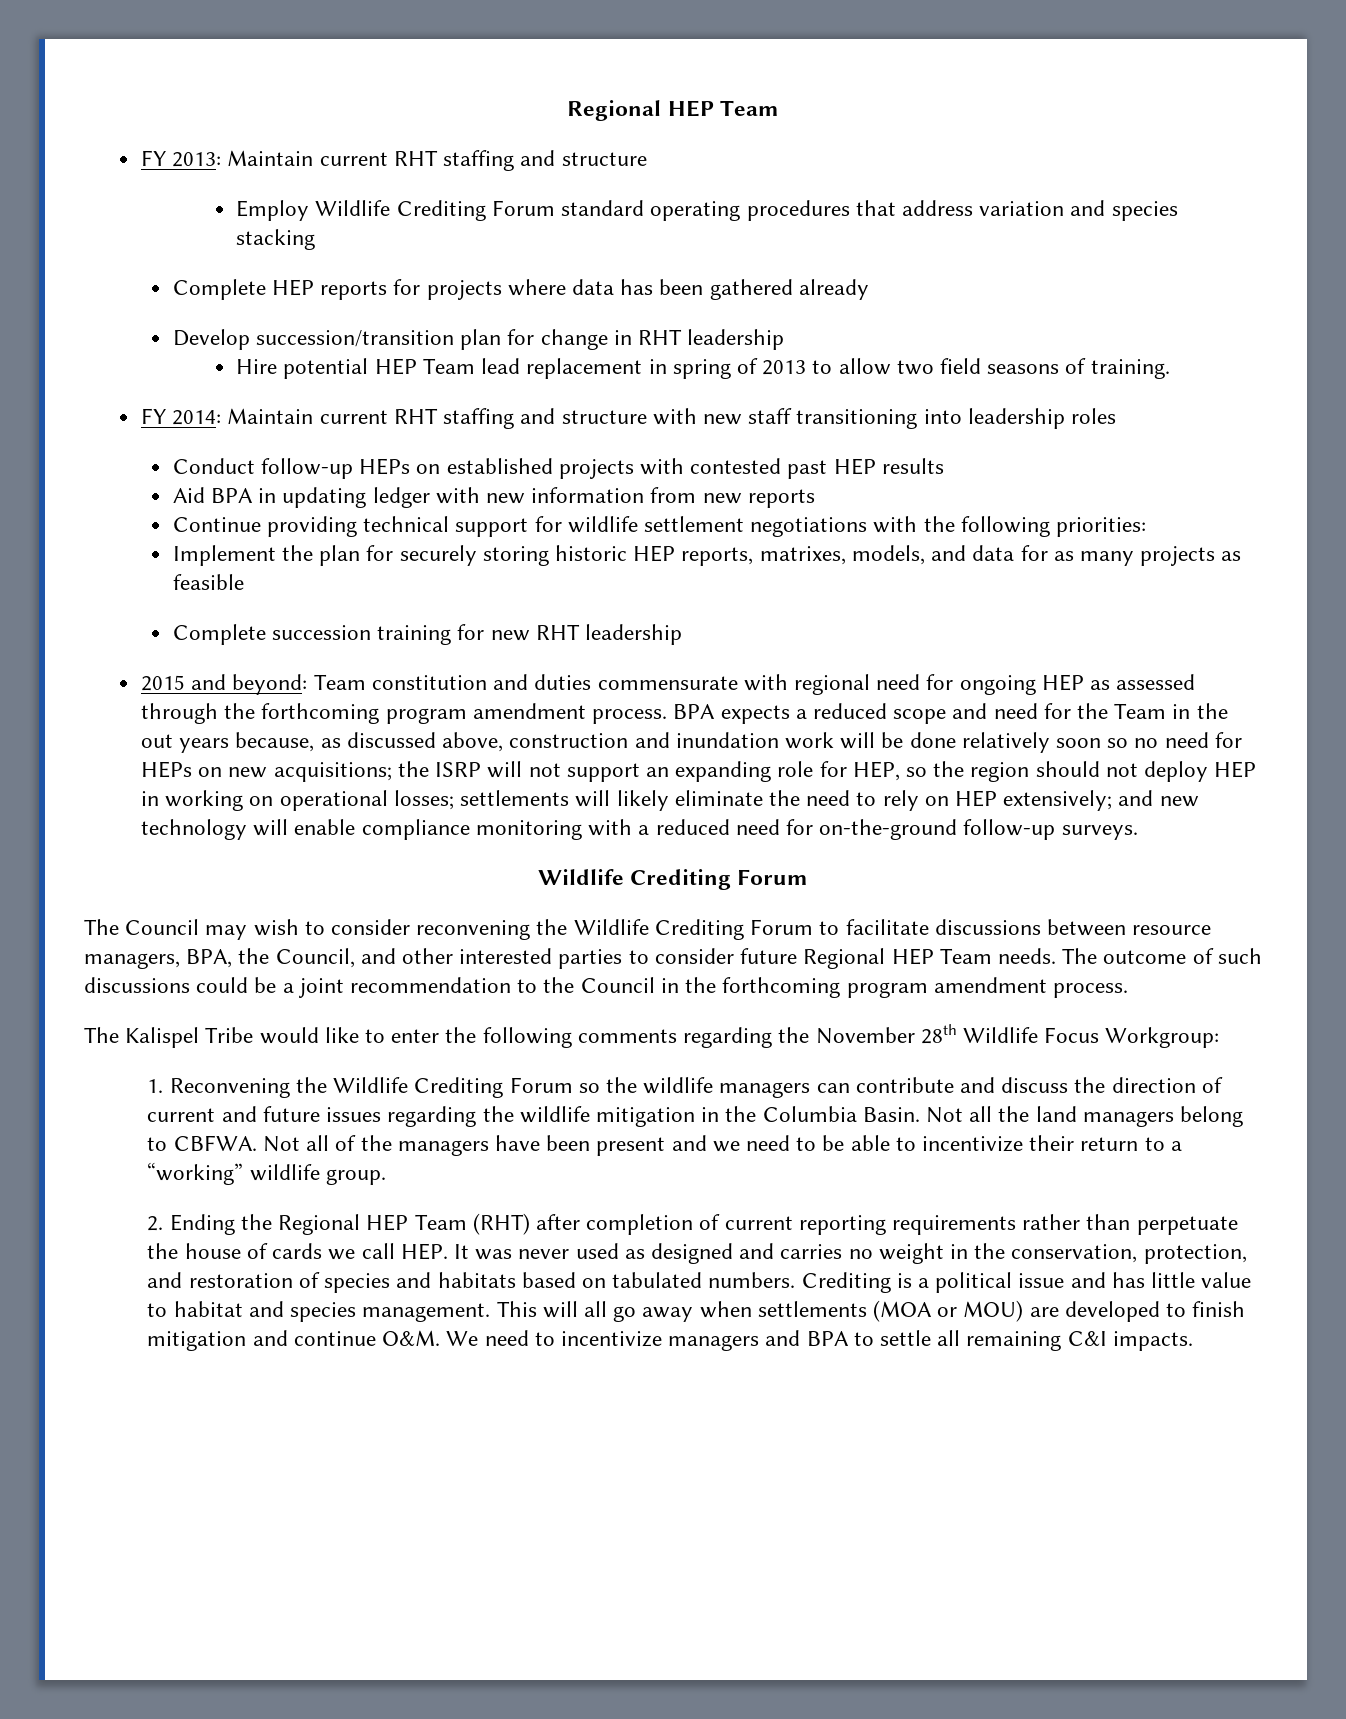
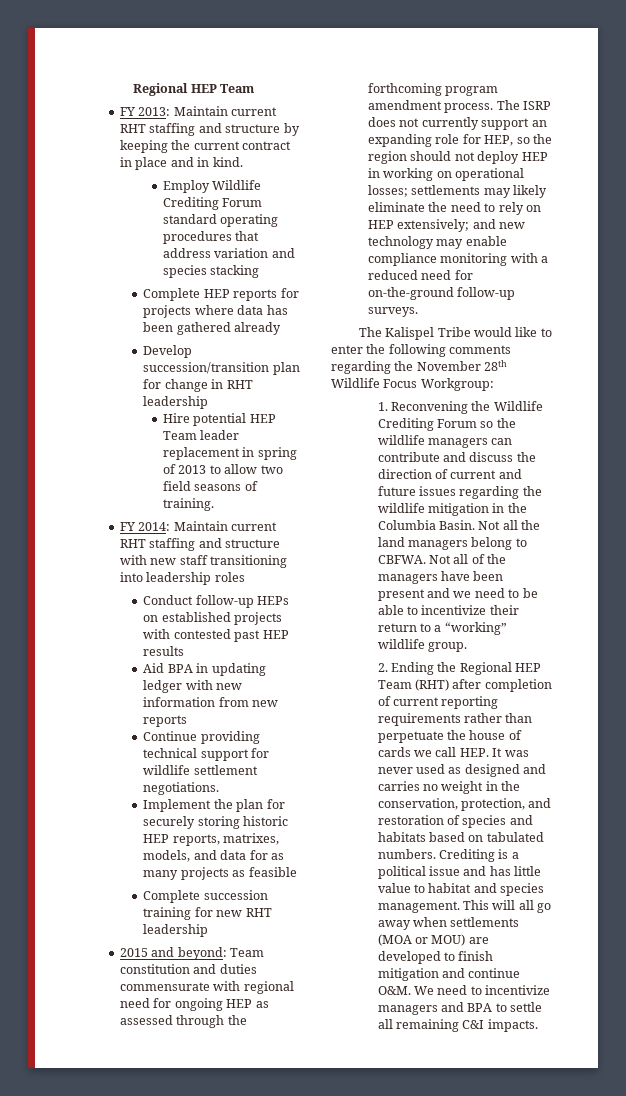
- FY 2013: Maintain current RHT staffing and structure
+ FY 2013: Maintain current RHT staffing and structure by keeping the current contract in place and in kind.
- Hire potential HEP Team lead replacement in spring of 2013 to allow two field seasons of training.
+ Hire potential HEP Team leader replacement in spring of 2013 to allow two field seasons of training.
- Continue providing technical support for wildlife settlement negotiations with the following priorities:
+ Continue providing technical support for wildlife settlement negotiations.
- BPA expects a reduced scope and need for the Team in the out years because, as discussed above, construction and inundation work will be done relatively soon so no need for HEPs on new acquisitions; the ISRP will not support an expanding role for HEP, so the region should not deploy HEP in working on operational losses; settlements will likely eliminate the need to rely on HEP extensively; and new technology will enable compliance monitoring with a reduced need for on-the-ground follow-up surveys.
- Wildlife Crediting Forum
- The Council may wish to consider reconvening the Wildlife Crediting Forum to facilitate discussions between resource managers, BPA, the Council, and other interested parties to consider future Regional HEP Team needs. The outcome of such discussions could be a joint recommendation to the Council in the forthcoming program amendment process.
+ The ISRP does not currently support an expanding role for HEP, so the region should not deploy HEP in working on operational losses; settlements may likely eliminate the need to rely on HEP extensively; and new technology may enable compliance monitoring with a reduced need for on-the-ground follow-up surveys.

